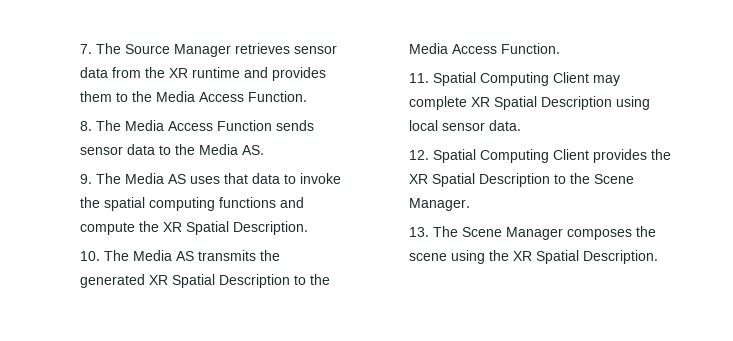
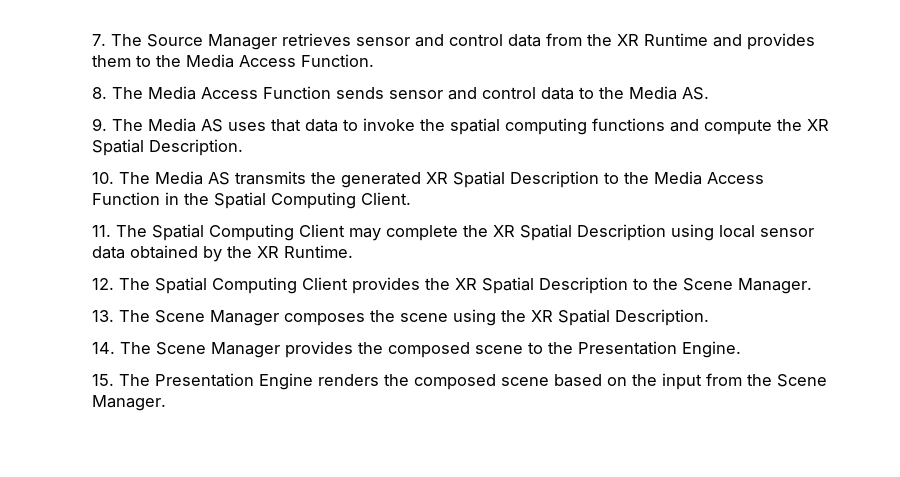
- 7. The Source Manager retrieves sensor data from the XR runtime and provides them to the Media Access Function.
+ 7. The Source Manager retrieves sensor and control data from the XR Runtime and provides them to the Media Access Function.
- 8. The Media Access Function sends sensor data to the Media AS.
+ 8. The Media Access Function sends sensor and control data to the Media AS.
- 10. The Media AS transmits the generated XR Spatial Description to the Media Access Function.
+ 10. The Media AS transmits the generated XR Spatial Description to the Media Access Function in the Spatial Computing Client.
- 11. Spatial Computing Client may complete XR Spatial Description using local sensor data.
+ 11. The Spatial Computing Client may complete the XR Spatial Description using local sensor data obtained by the XR Runtime.
- 12. Spatial Computing Client provides the XR Spatial Description to the Scene Manager.
+ 12. The Spatial Computing Client provides the XR Spatial Description to the Scene Manager.
+ 14. The Scene Manager provides the composed scene to the Presentation Engine.
+ 15. The Presentation Engine renders the composed scene based on the input from the Scene Manager.

